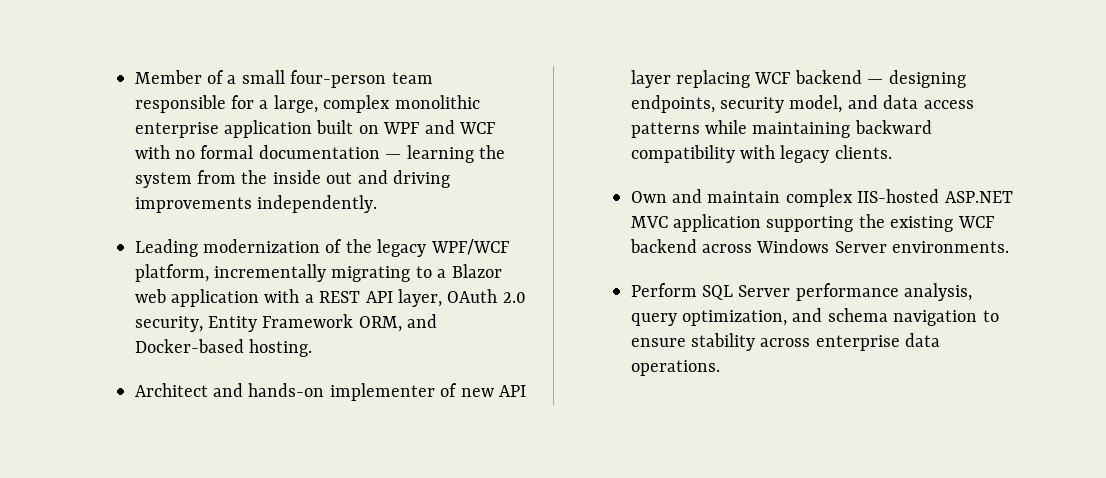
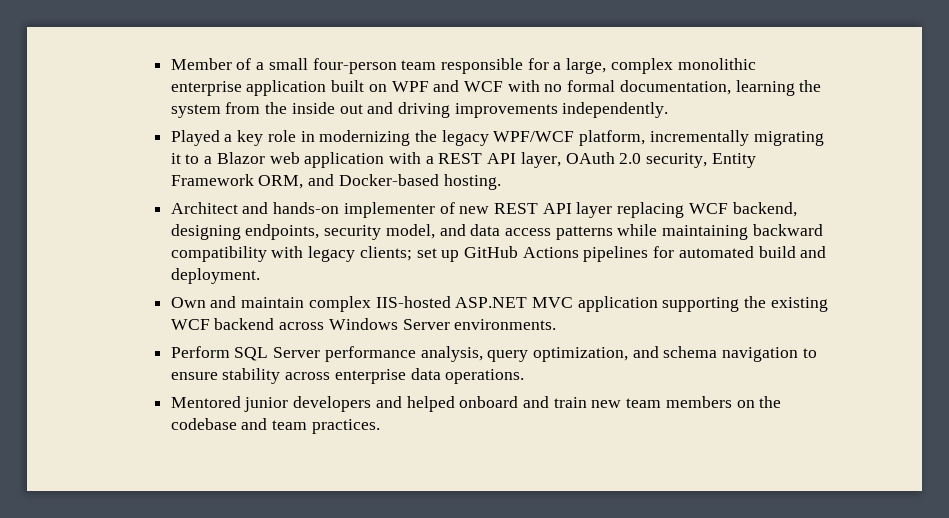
- Member of a small four-person team responsible for a large, complex monolithic enterprise application built on WPF and WCF with no formal documentation — learning the system from the inside out and driving improvements independently.
+ Member of a small four-person team responsible for a large, complex monolithic enterprise application built on WPF and WCF with no formal documentation, learning the system from the inside out and driving improvements independently.
- Leading modernization of the legacy WPF/WCF platform, incrementally migrating to a Blazor web application with a REST API layer, OAuth 2.0 security, Entity Framework ORM, and Docker-based hosting.
+ Played a key role in modernizing the legacy WPF/WCF platform, incrementally migrating it to a Blazor web application with a REST API layer, OAuth 2.0 security, Entity Framework ORM, and Docker-based hosting.
- Architect and hands-on implementer of new API layer replacing WCF backend — designing endpoints, security model, and data access patterns while maintaining backward compatibility with legacy clients.
+ Architect and hands-on implementer of new REST API layer replacing WCF backend, designing endpoints, security model, and data access patterns while maintaining backward compatibility with legacy clients; set up GitHub Actions pipelines for automated build and deployment.
+ Mentored junior developers and helped onboard and train new team members on the codebase and team practices.

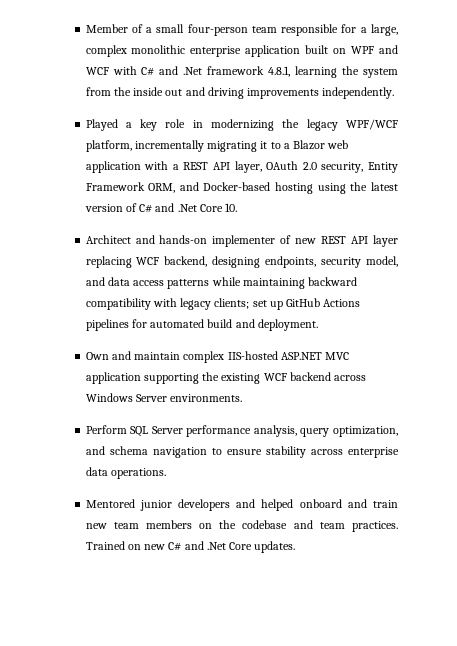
- Member of a small four-person team responsible for a large, complex monolithic enterprise application built on WPF and WCF with no formal documentation, learning the system from the inside out and driving improvements independently.
+ Member of a small four-person team responsible for a large, complex monolithic enterprise application built on WPF and WCF with C# and .Net framework 4.8.1, learning the system from the inside out and driving improvements independently.
- Played a key role in modernizing the legacy WPF/WCF platform, incrementally migrating it to a Blazor web application with a REST API layer, OAuth 2.0 security, Entity Framework ORM, and Docker-based hosting.
+ Played a key role in modernizing the legacy WPF/WCF platform, incrementally migrating it to a Blazor web application with a REST API layer, OAuth 2.0 security, Entity Framework ORM, and Docker-based hosting using the latest version of C# and .Net Core 10.
+ Trained on new C# and .Net Core updates.

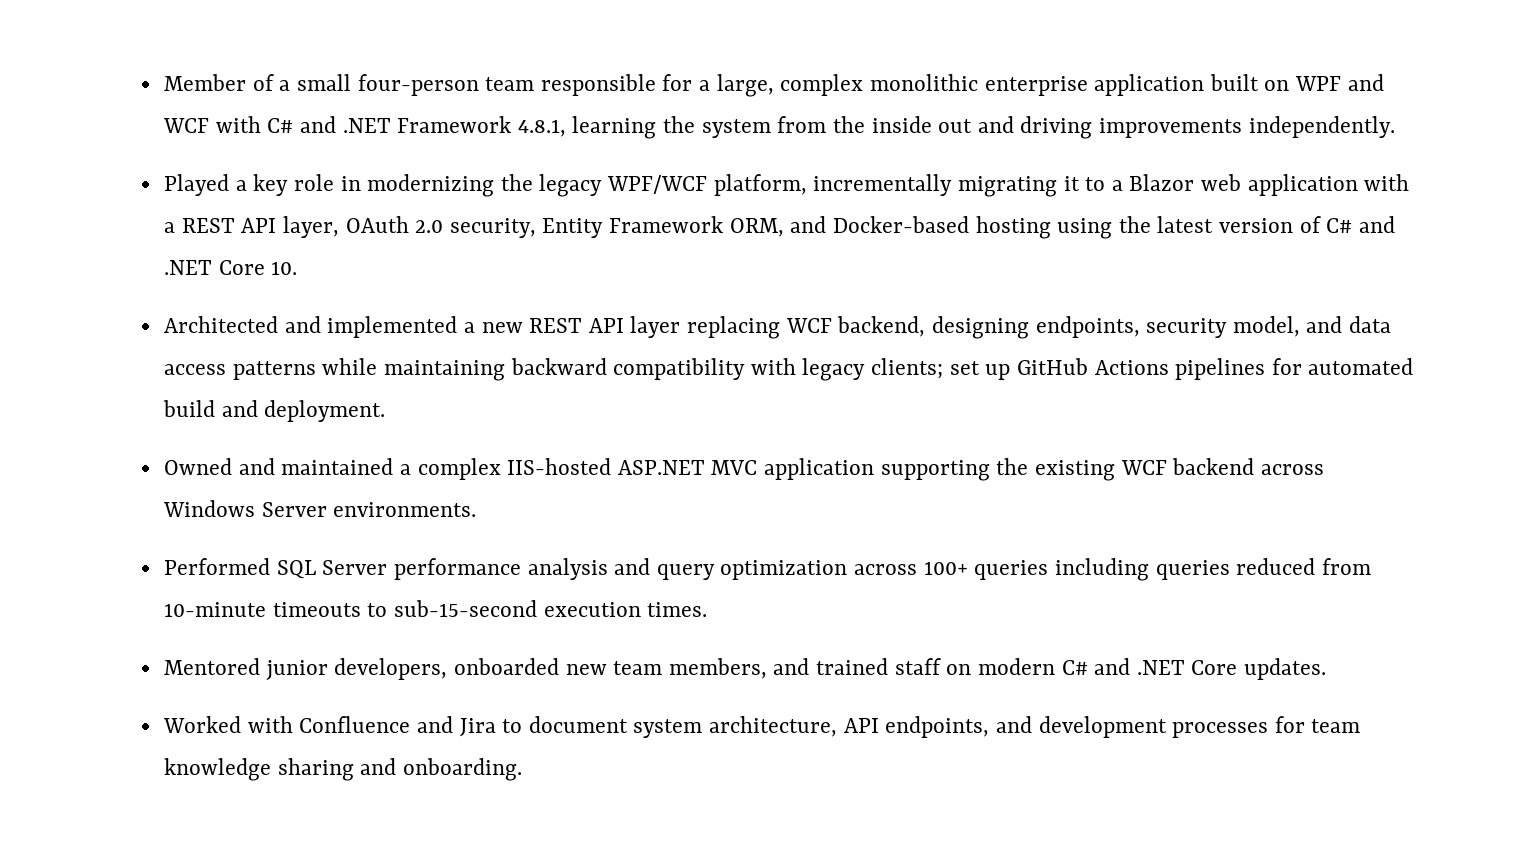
- Member of a small four-person team responsible for a large, complex monolithic enterprise application built on WPF and WCF with C# and .Net framework 4.8.1, learning the system from the inside out and driving improvements independently.
+ Member of a small four-person team responsible for a large, complex monolithic enterprise application built on WPF and WCF with C# and .NET Framework 4.8.1, learning the system from the inside out and driving improvements independently.
- Played a key role in modernizing the legacy WPF/WCF platform, incrementally migrating it to a Blazor web application with a REST API layer, OAuth 2.0 security, Entity Framework ORM, and Docker-based hosting using the latest version of C# and .Net Core 10.
+ Played a key role in modernizing the legacy WPF/WCF platform, incrementally migrating it to a Blazor web application with a REST API layer, OAuth 2.0 security, Entity Framework ORM, and Docker-based hosting using the latest version of C# and .NET Core 10.
- Architect and hands-on implementer of new REST API layer replacing WCF backend, designing endpoints, security model, and data access patterns while maintaining backward compatibility with legacy clients; set up GitHub Actions pipelines for automated build and deployment.
+ Architected and implemented a new REST API layer replacing WCF backend, designing endpoints, security model, and data access patterns while maintaining backward compatibility with legacy clients; set up GitHub Actions pipelines for automated build and deployment.
- Own and maintain complex IIS-hosted ASP.NET MVC application supporting the existing WCF backend across Windows Server environments.
+ Owned and maintained a complex IIS-hosted ASP.NET MVC application supporting the existing WCF backend across Windows Server environments.
- Perform SQL Server performance analysis, query optimization, and schema navigation to ensure stability across enterprise data operations.
- Mentored junior developers and helped onboard and train new team members on the codebase and team practices. Trained on new C# and .Net Core updates.
+ Performed SQL Server performance analysis and query optimization across 100+ queries including queries reduced from 10-minute timeouts to sub-15-second execution times.
+ Mentored junior developers, onboarded new team members, and trained staff on modern C# and .NET Core updates.
+ Worked with Confluence and Jira to document system architecture, API endpoints, and development processes for team knowledge sharing and onboarding.

